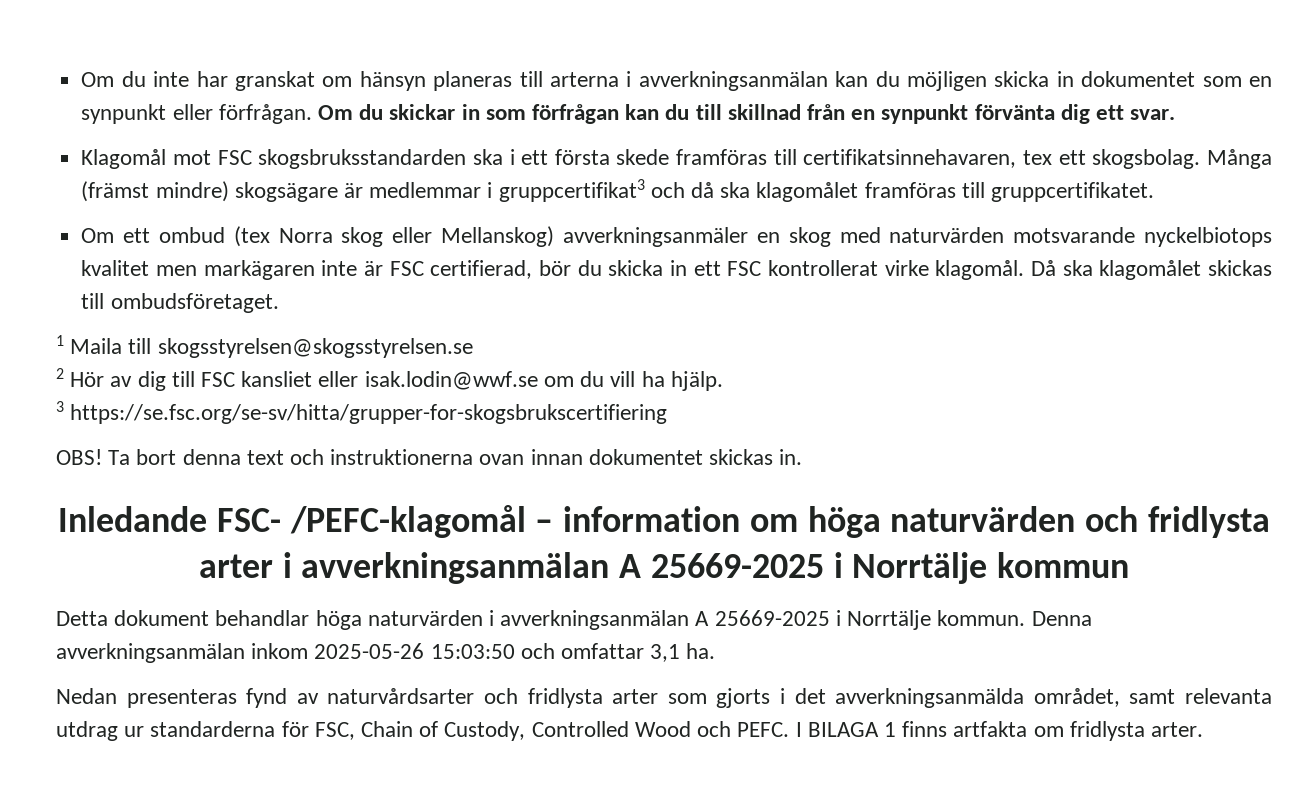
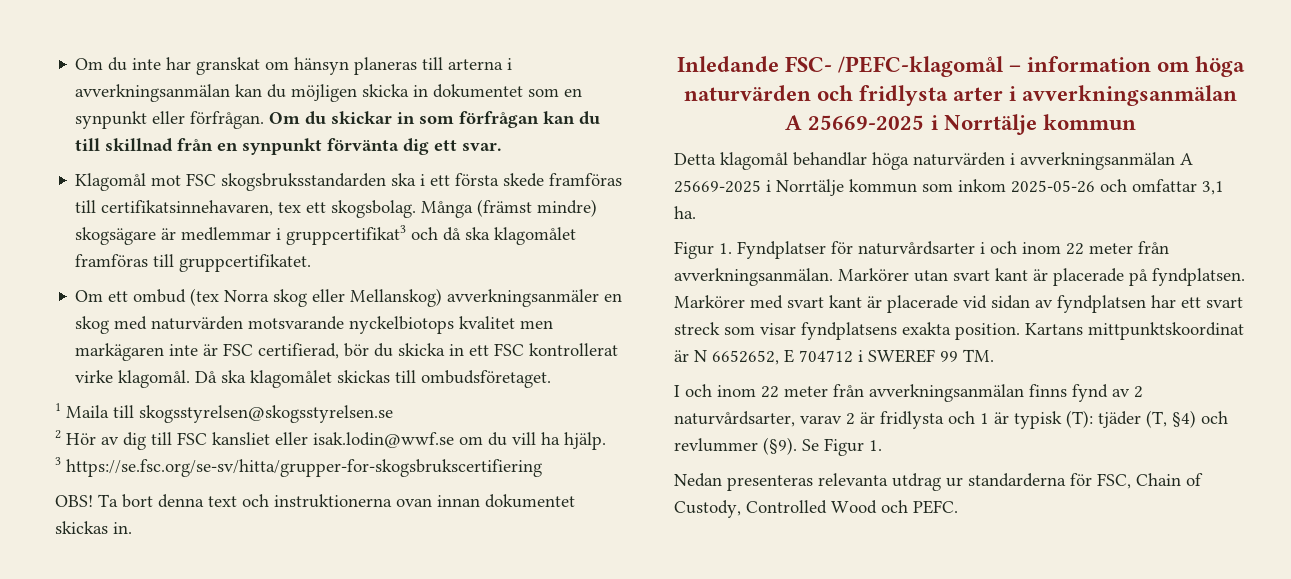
- Detta dokument behandlar höga naturvärden i avverkningsanmälan A 25669-2025 i Norrtälje kommun. Denna avverkningsanmälan inkom 2025-05-26 15:03:50 och omfattar 3,1 ha.
+ Detta klagomål behandlar höga naturvärden i avverkningsanmälan A 25669-2025 i Norrtälje kommun som inkom 2025-05-26 och omfattar 3,1 ha.
- Nedan presenteras fynd av naturvårdsarter och fridlysta arter som gjorts i det avverkningsanmälda området, samt relevanta utdrag ur standarderna för FSC, Chain of Custody, Controlled Wood och PEFC. I BILAGA 1 finns artfakta om fridlysta arter.
+ Figur 1. Fyndplatser för naturvårdsarter i och inom 22 meter från avverkningsanmälan. Markörer utan svart kant är placerade på fyndplatsen. Markörer med svart kant är placerade vid sidan av fyndplatsen har ett svart streck som visar fyndplatsens exakta position. Kartans mittpunktskoordinat är N 6652652, E 704712 i SWEREF 99 TM.
+ I och inom 22 meter från avverkningsanmälan finns fynd av 2 naturvårdsarter, varav 2 är fridlysta och 1 är typisk (T): tjäder (T, §4) och revlummer (§9). Se Figur 1.
+ Nedan presenteras relevanta utdrag ur standarderna för FSC, Chain of Custody, Controlled Wood och PEFC.

